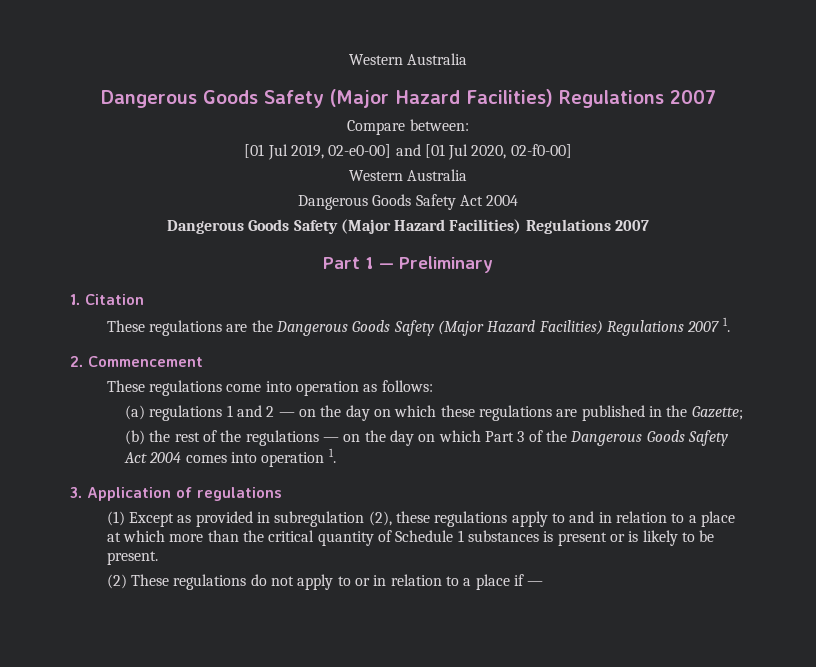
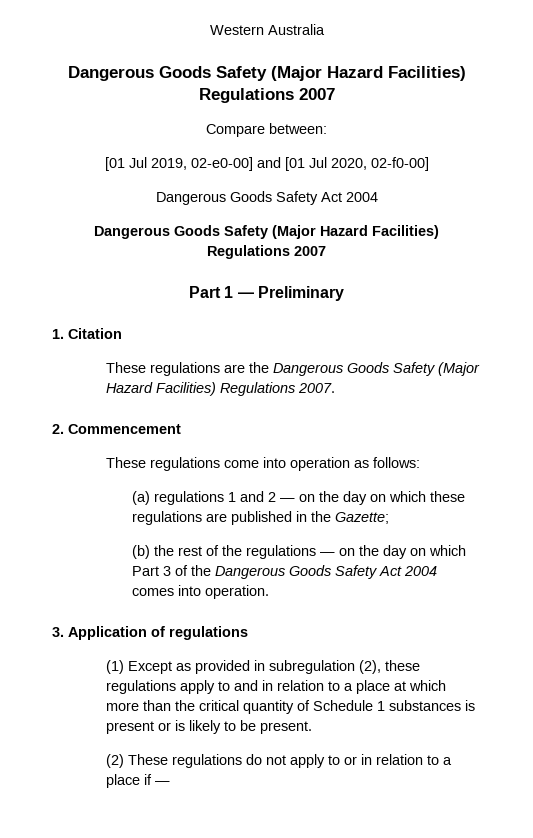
  [01 Jul 2019, 02-e0-00] and [01 Jul 2020, 02-f0-00]
- Western Australia
- These regulations are the Dangerous Goods Safety (Major Hazard Facilities) Regulations 2007 1.
+ These regulations are the Dangerous Goods Safety (Major Hazard Facilities) Regulations 2007.
- (b) the rest of the regulations — on the day on which Part 3 of the Dangerous Goods Safety Act 2004 comes into operation 1.
+ (b) the rest of the regulations — on the day on which Part 3 of the Dangerous Goods Safety Act 2004 comes into operation.

